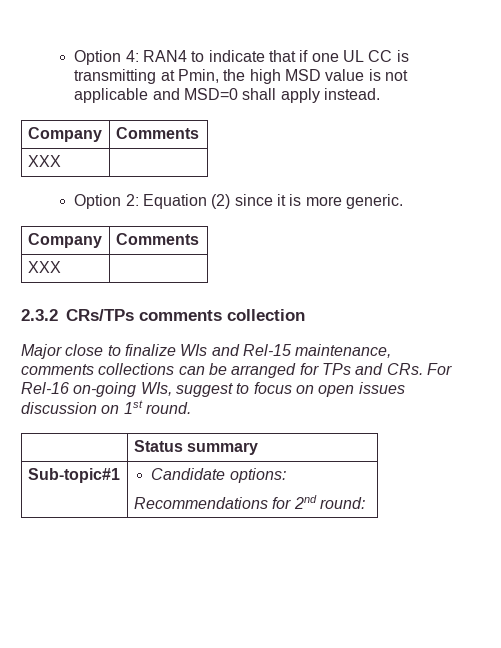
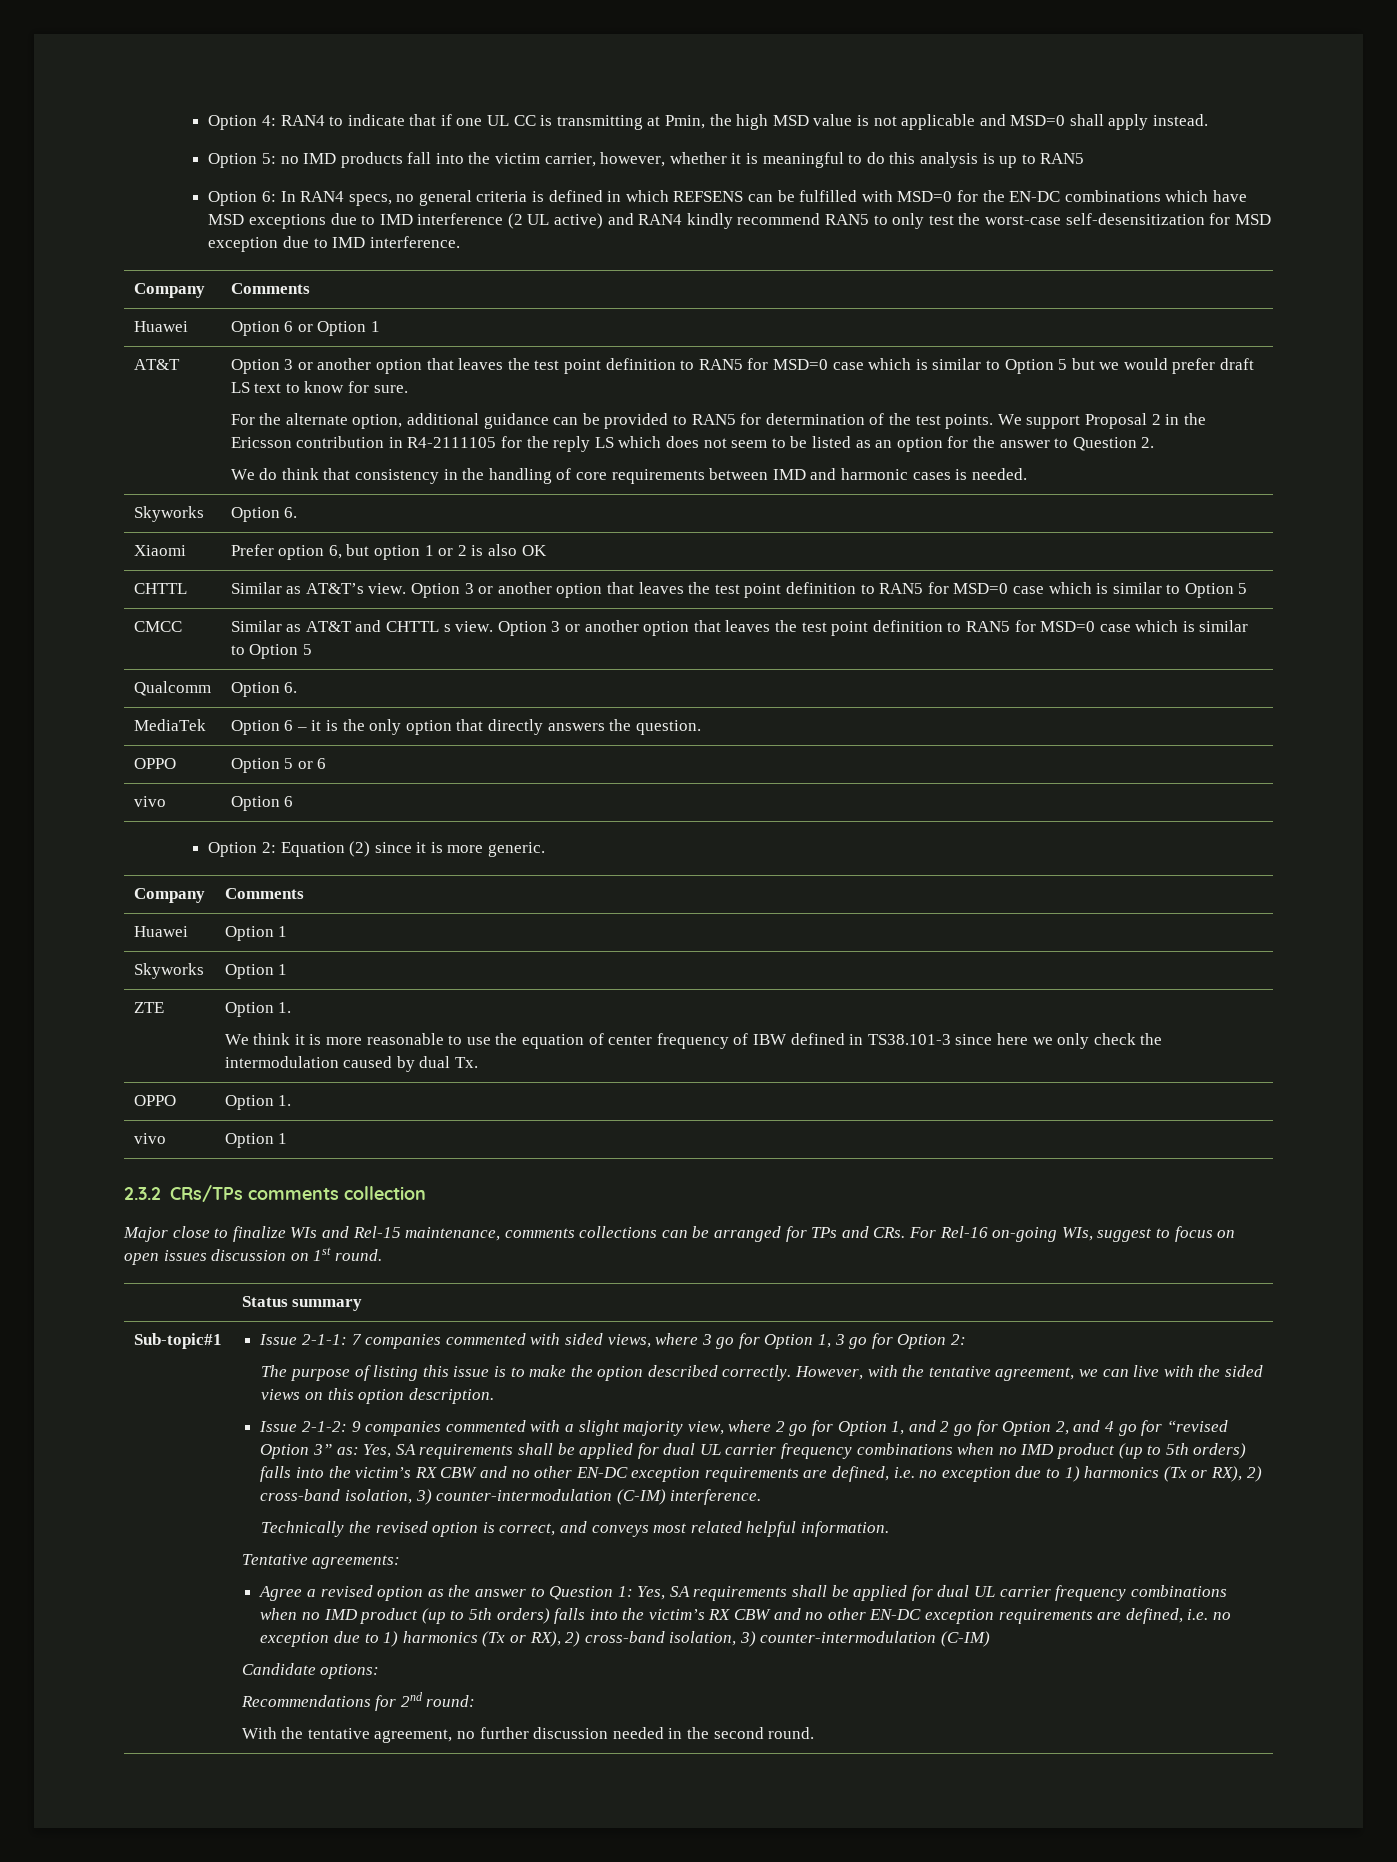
  Option 4: RAN4 to indicate that if one UL CC is transmitting at Pmin, the high MSD value is not applicable and MSD=0 shall apply instead.
+ Option 5: no IMD products fall into the victim carrier, however, whether it is meaningful to do this analysis is up to RAN5
+ Option 6: In RAN4 specs, no general criteria is defined in which REFSENS can be fulfilled with MSD=0 for the EN-DC combinations which have MSD exceptions due to IMD interference (2 UL active) and RAN4 kindly recommend RAN5 to only test the worst-case self-desensitization for MSD exception due to IMD interference.
  Company | Comments
- XXX |
+ Huawei | Option 6 or Option 1
+ AT&T | Option 3 or another option that leaves the test point definition to RAN5 for MSD=0 case which is similar to Option 5 but we would prefer draft LS text to know for sure.
+ For the alternate option, additional guidance can be provided to RAN5 for determination of the test points. We support Proposal 2 in the Ericsson contribution in R4-2111105 for the reply LS which does not seem to be listed as an option for the answer to Question 2.
+ We do think that consistency in the handling of core requirements between IMD and harmonic cases is needed.
+ Skyworks | Option 6.
+ Xiaomi | Prefer option 6, but option 1 or 2 is also OK
+ CHTTL | Similar as AT&T’s view. Option 3 or another option that leaves the test point definition to RAN5 for MSD=0 case which is similar to Option 5
+ CMCC | Similar as AT&T and CHTTL s view. Option 3 or another option that leaves the test point definition to RAN5 for MSD=0 case which is similar to Option 5
+ Qualcomm | Option 6.
+ MediaTek | Option 6 – it is the only option that directly answers the question.
+ OPPO | Option 5 or 6
+ vivo | Option 6
  Option 2: Equation (2) since it is more generic.
  Company | Comments
- XXX |
+ Huawei | Option 1
+ Skyworks | Option 1
+ ZTE | Option 1.
+ We think it is more reasonable to use the equation of center frequency of IBW defined in TS38.101-3 since here we only check the intermodulation caused by dual Tx.
+ OPPO | Option 1.
+ vivo | Option 1
+ Issue 2-1-1: 7 companies commented with sided views, where 3 go for Option 1, 3 go for Option 2:
+ The purpose of listing this issue is to make the option described correctly. However, with the tentative agreement, we can live with the sided views on this option description.
+ Issue 2-1-2: 9 companies commented with a slight majority view, where 2 go for Option 1, and 2 go for Option 2, and 4 go for “revised Option 3” as: Yes, SA requirements shall be applied for dual UL carrier frequency combinations when no IMD product (up to 5th orders) falls into the victim’s RX CBW and no other EN-DC exception requirements are defined, i.e. no exception due to 1) harmonics (Tx or RX), 2) cross-band isolation, 3) counter-intermodulation (C-IM) interference.
+ Technically the revised option is correct, and conveys most related helpful information.
+ Tentative agreements:
+ Agree a revised option as the answer to Question 1: Yes, SA requirements shall be applied for dual UL carrier frequency combinations when no IMD product (up to 5th orders) falls into the victim’s RX CBW and no other EN-DC exception requirements are defined, i.e. no exception due to 1) harmonics (Tx or RX), 2) cross-band isolation, 3) counter-intermodulation (C-IM)
+ With the tentative agreement, no further discussion needed in the second round.

